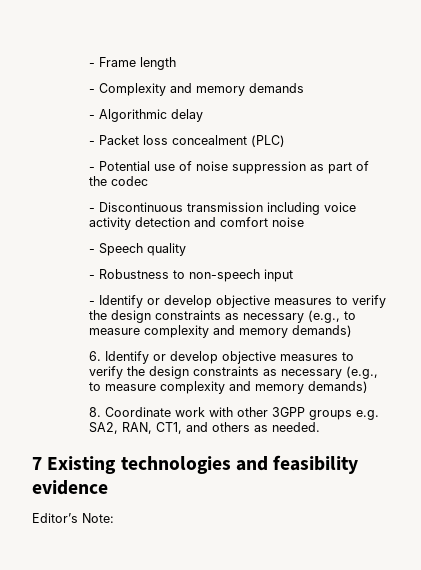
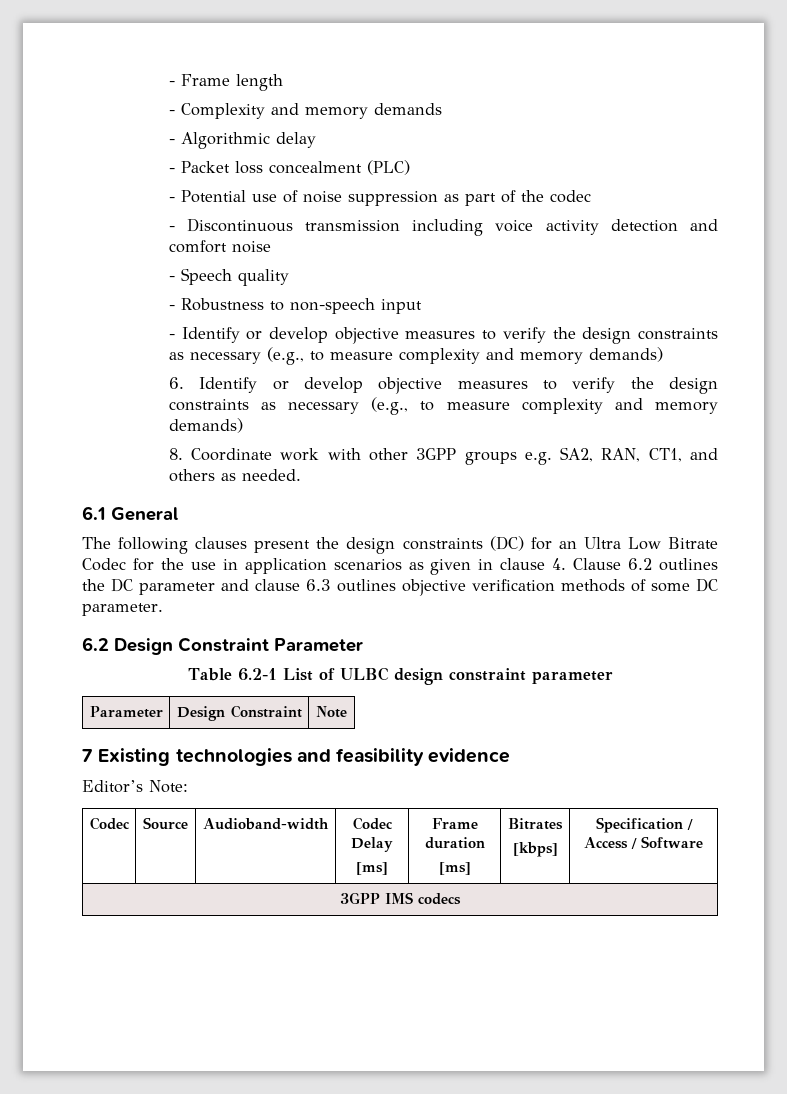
+ 6.1 General
+ The following clauses present the design constraints (DC) for an Ultra Low Bitrate Codec for the use in application scenarios as given in clause 4. Clause 6.2 outlines the DC parameter and clause 6.3 outlines objective verification methods of some DC parameter.
+ 6.2 Design Constraint Parameter
+ Table 6.2-1 List of ULBC design constraint parameter
+ Parameter | Design Constraint | Note
+ Codec | Source | Audioband-width | Codec Delay
+ [ms] | Frame duration
+ [ms] | Bitrates
+ [kbps] | Specification / Access / Software
+ 3GPP IMS codecs

